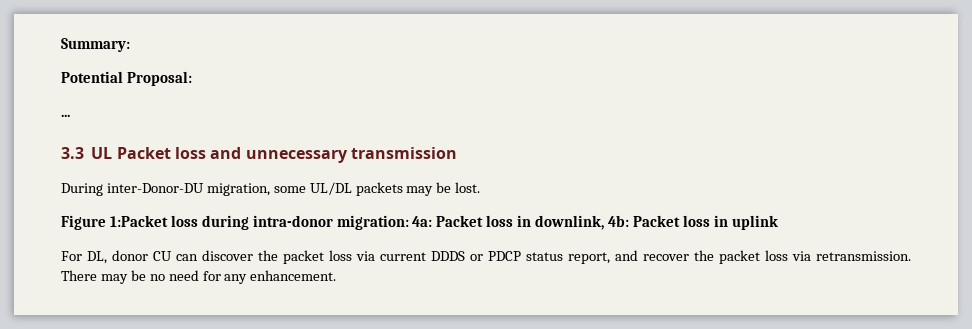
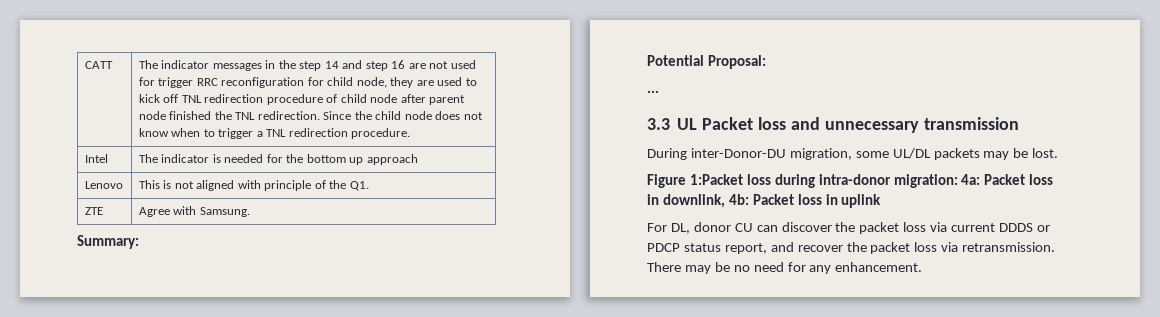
+ CATT | The indicator messages in the step 14 and step 16 are not used for trigger RRC reconfiguration for child node, they are used to kick off TNL redirection procedure of child node after parent node finished the TNL redirection. Since the child node does not know when to trigger a TNL redirection procedure.
+ Intel | The indicator is needed for the bottom up approach
+ Lenovo | This is not aligned with principle of the Q1.
+ ZTE | Agree with Samsung.

